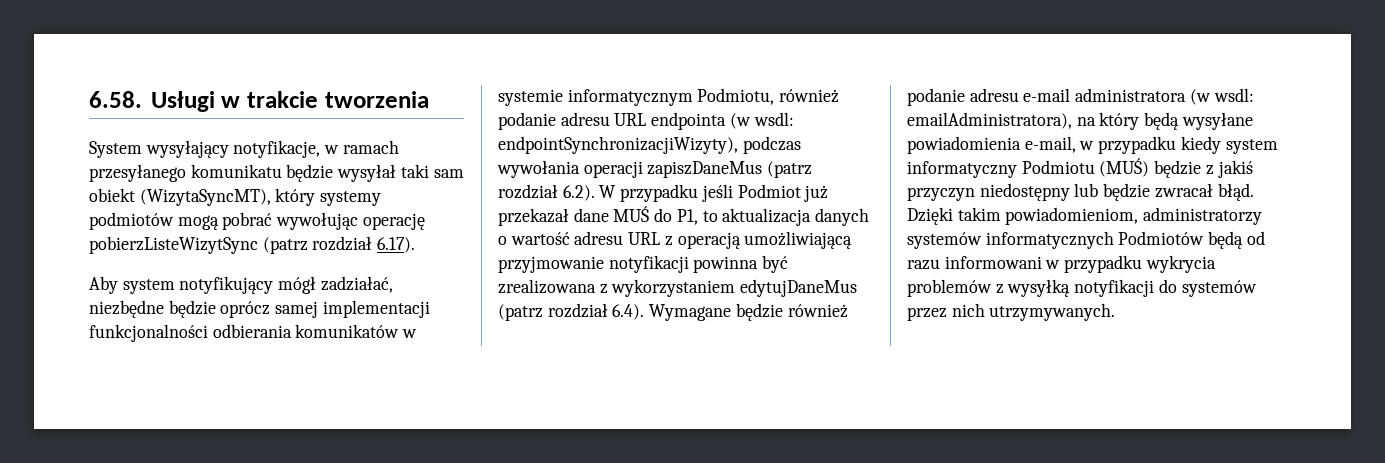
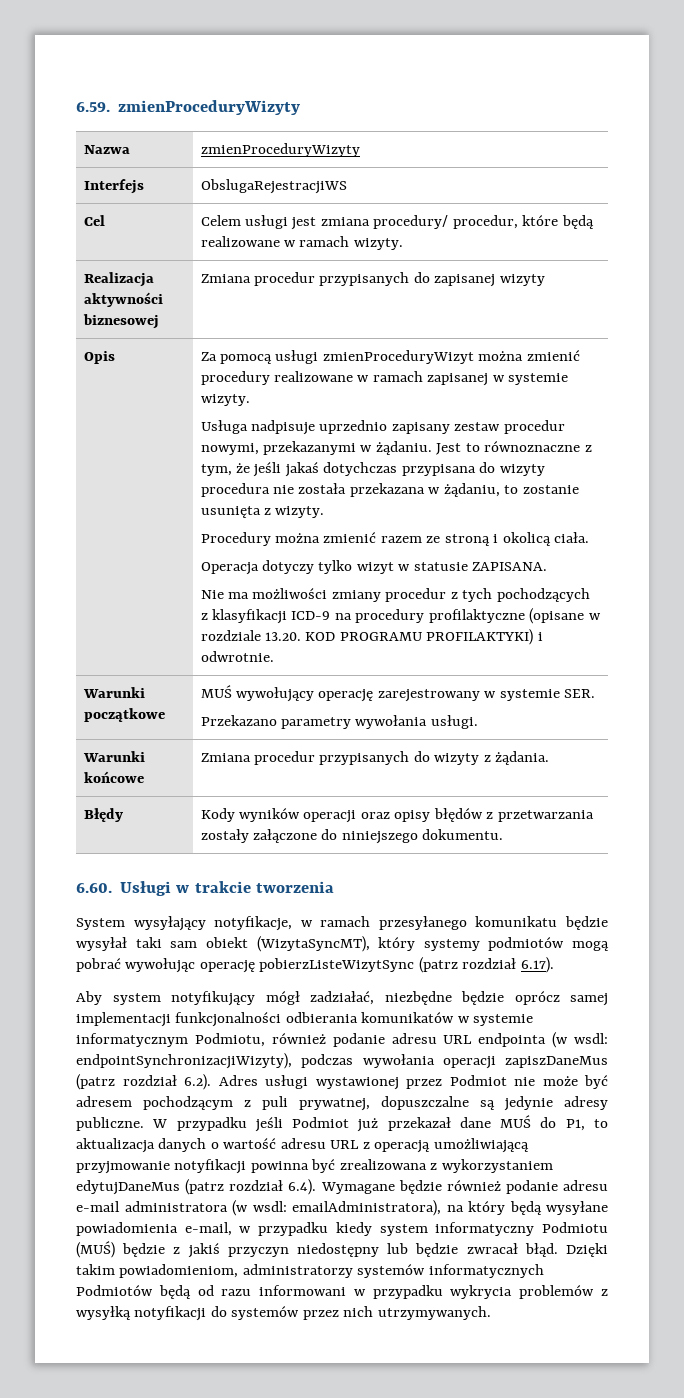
- 6.58. Usługi w trakcie tworzenia
+ 6.59. zmienProceduryWizyty
+ Nazwa | zmienProceduryWizyty
+ Interfejs | ObslugaRejestracjiWS
+ Cel | Celem usługi jest zmiana procedury/ procedur, które będą realizowane w ramach wizyty.
+ Realizacja aktywności biznesowej | Zmiana procedur przypisanych do zapisanej wizyty
+ Opis | Za pomocą usługi zmienProceduryWizyt można zmienić procedury realizowane w ramach zapisanej w systemie wizyty.
+ Usługa nadpisuje uprzednio zapisany zestaw procedur nowymi, przekazanymi w żądaniu. Jest to równoznaczne z tym, że jeśli jakaś dotychczas przypisana do wizyty procedura nie została przekazana w żądaniu, to zostanie usunięta z wizyty.
+ Procedury można zmienić razem ze stroną i okolicą ciała.
+ Operacja dotyczy tylko wizyt w statusie ZAPISANA.
+ Nie ma możliwości zmiany procedur z tych pochodzących z klasyfikacji ICD-9 na procedury profilaktyczne (opisane w rozdziale 13.20. KOD PROGRAMU PROFILAKTYKI) i odwrotnie.
+ Warunki początkowe | MUŚ wywołujący operację zarejestrowany w systemie SER.
+ Przekazano parametry wywołania usługi.
+ Warunki końcowe | Zmiana procedur przypisanych do wizyty z żądania.
+ Błędy | Kody wyników operacji oraz opisy błędów z przetwarzania zostały załączone do niniejszego dokumentu.
+ 6.60. Usługi w trakcie tworzenia
- endpointSynchronizacjiWizyty), podczas wywołania operacji zapiszDaneMus (patrz rozdział 6.2). W przypadku jeśli Podmiot już przekazał dane MUŚ do P1, to aktualizacja danych o wartość adresu URL z operacją umożliwiającą przyjmowanie notyfikacji powinna być zrealizowana z wykorzystaniem edytujDaneMus (patrz rozdział 6.4). Wymagane będzie również podanie adresu e-mail administratora (w wsdl:
+ endpointSynchronizacjiWizyty), podczas wywołania operacji zapiszDaneMus (patrz rozdział 6.2). Adres usługi wystawionej przez Podmiot nie może być adresem pochodzącym z puli prywatnej, dopuszczalne są jedynie adresy publiczne. W przypadku jeśli Podmiot już przekazał dane MUŚ do P1, to aktualizacja danych o wartość adresu URL z operacją umożliwiającą przyjmowanie notyfikacji powinna być zrealizowana z wykorzystaniem edytujDaneMus (patrz rozdział 6.4). Wymagane będzie również podanie adresu e-mail administratora (w wsdl:

